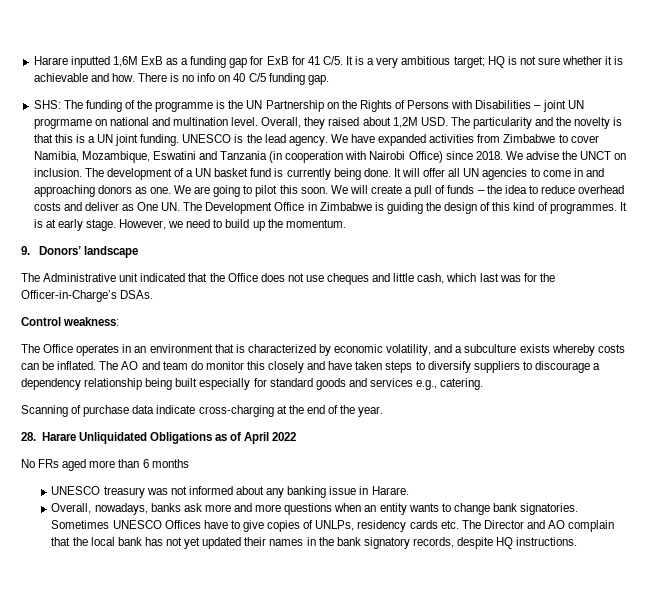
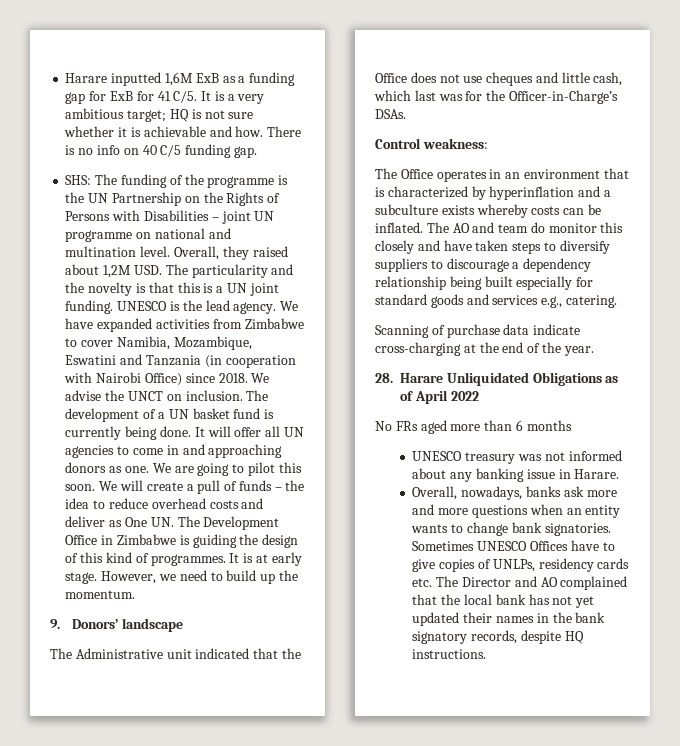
- SHS: The funding of the programme is the UN Partnership on the Rights of Persons with Disabilities – joint UN progrmame on national and multination level.
+ SHS: The funding of the programme is the UN Partnership on the Rights of Persons with Disabilities – joint UN programme on national and multination level.
- The Office operates in an environment that is characterized by economic volatility, and a subculture exists whereby costs can be inflated.
+ The Office operates in an environment that is characterized by hyperinflation and a subculture exists whereby costs can be inflated.
- Sometimes UNESCO Offices have to give copies of UNLPs, residency cards etc. The Director and AO complain that the local bank has not yet updated their names in the bank signatory records, despite HQ instructions.
+ Sometimes UNESCO Offices have to give copies of UNLPs, residency cards etc. The Director and AO complained that the local bank has not yet updated their names in the bank signatory records, despite HQ instructions.

